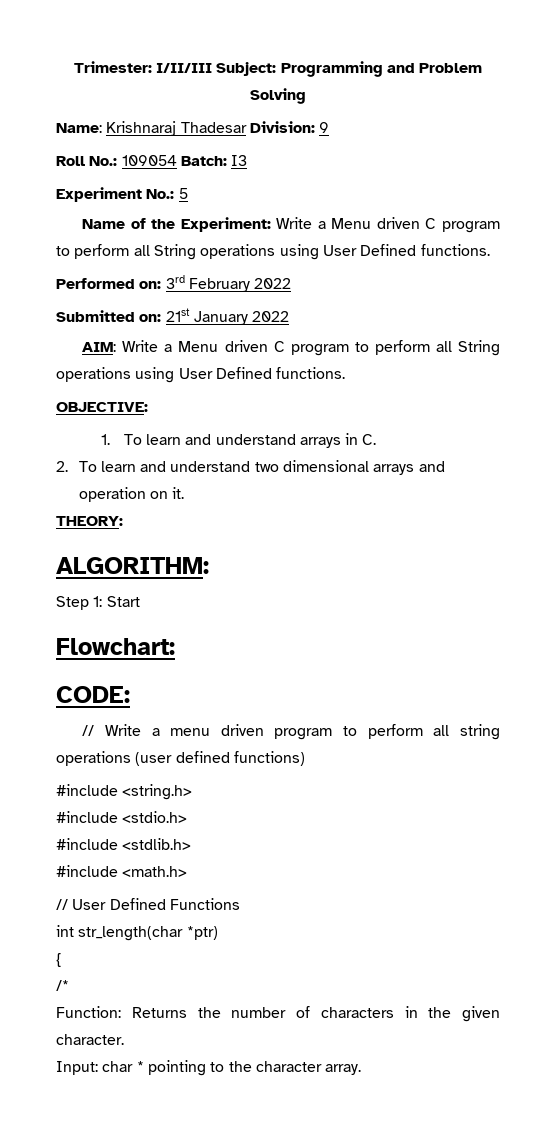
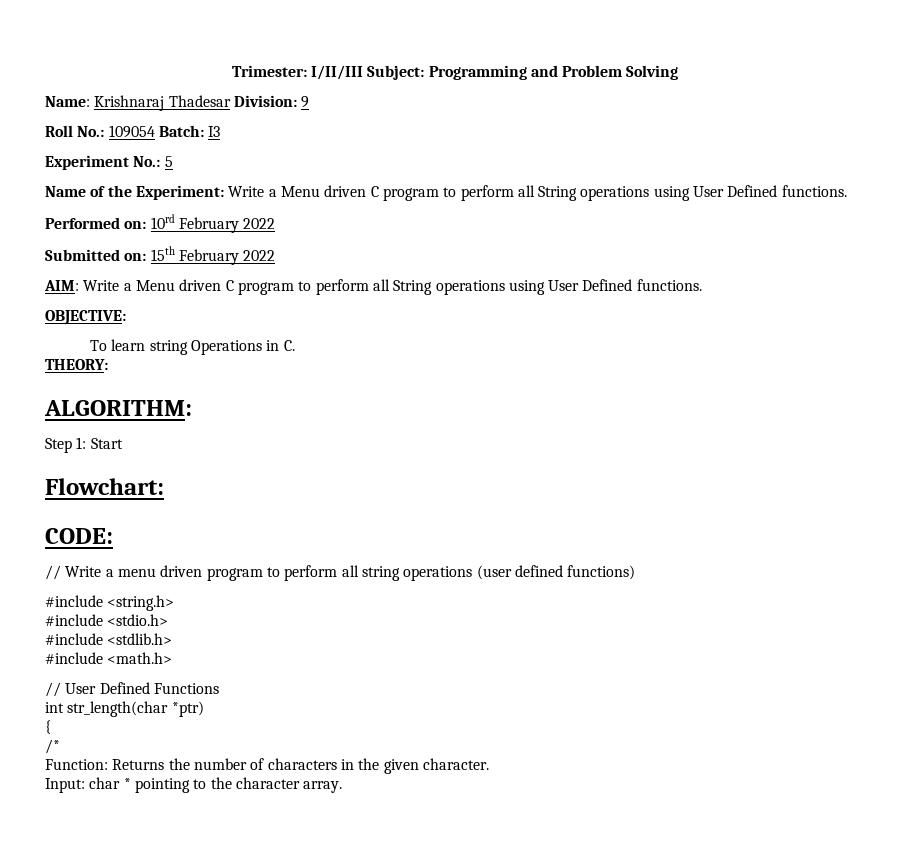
- Performed on: 3rd February 2022
+ Performed on: 10rd February 2022
- Submitted on: 21st January 2022
+ Submitted on: 15th February 2022
- 1. To learn and understand arrays in C.
+ To learn string Operations in C.
- 2. To learn and understand two dimensional arrays and operation on it.

